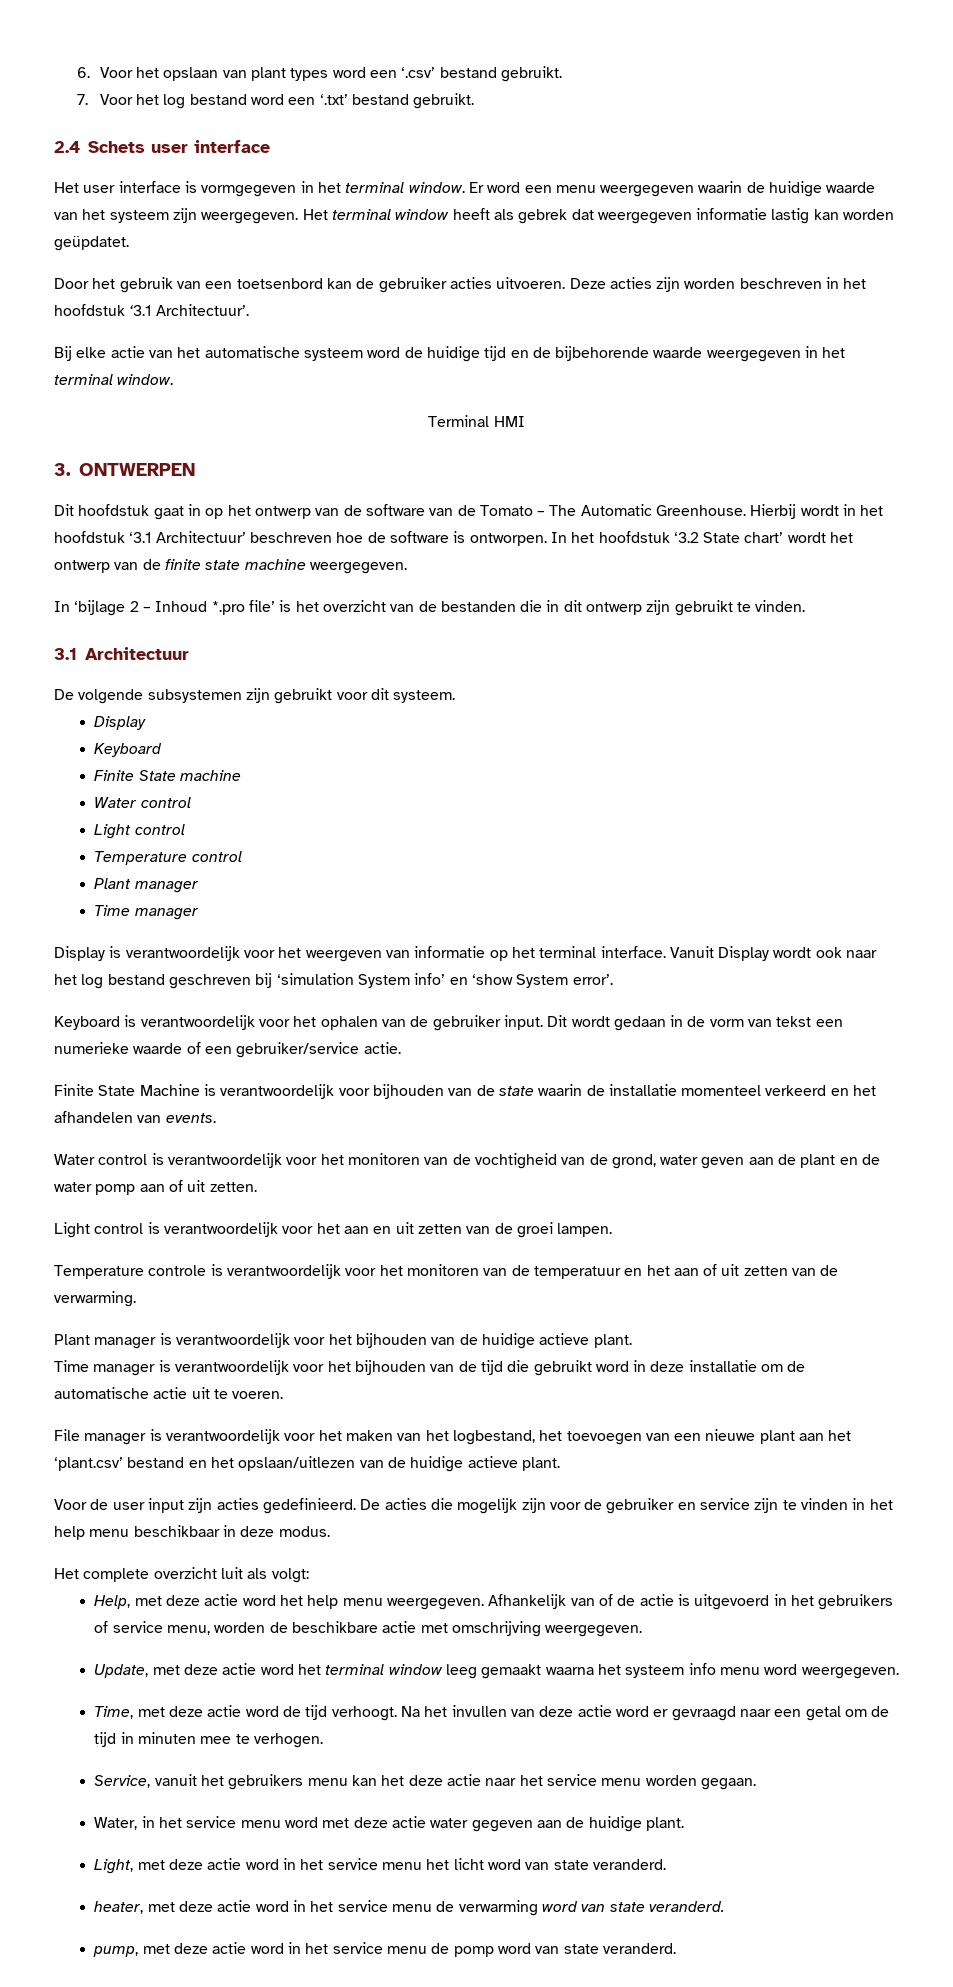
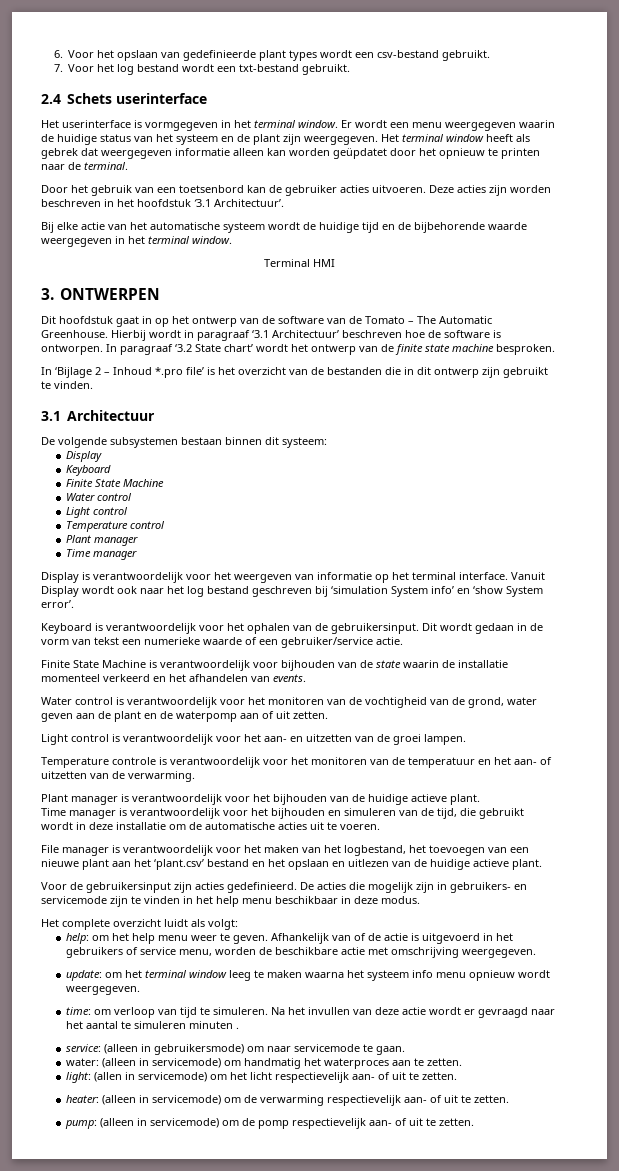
- 6. Voor het opslaan van plant types word een ‘.csv’ bestand gebruikt.
+ 6. Voor het opslaan van gedefinieerde plant types wordt een csv-bestand gebruikt.
- 7. Voor het log bestand word een ‘.txt’ bestand gebruikt.
+ 7. Voor het log bestand wordt een txt-bestand gebruikt.
- 2.4 Schets user interface
- Het user interface is vormgegeven in het terminal window.
+ 2.4 Schets userinterface
+ Het userinterface is vormgegeven in het terminal window.
- Er word een menu weergegeven waarin de huidige waarde van het systeem zijn weergegeven.
+ Er wordt een menu weergegeven waarin de huidige status van het systeem en de plant zijn weergegeven.
- Het terminal window heeft als gebrek dat weergegeven informatie lastig kan worden geüpdatet.
+ Het terminal window heeft als gebrek dat weergegeven informatie alleen kan worden geüpdatet door het opnieuw te printen naar de terminal.
- Bij elke actie van het automatische systeem word de huidige tijd en de bijbehorende waarde weergegeven in het terminal window.
+ Bij elke actie van het automatische systeem wordt de huidige tijd en de bijbehorende waarde weergegeven in het terminal window.
- Hierbij wordt in het hoofdstuk ‘3.1 Architectuur’ beschreven hoe de software is ontworpen.
+ Hierbij wordt in paragraaf ‘3.1 Architectuur’ beschreven hoe de software is ontworpen.
- In het hoofdstuk ‘3.2 State chart’ wordt het ontwerp van de finite state machine weergegeven.
- In ‘bijlage 2 – Inhoud *.pro file’ is het overzicht van de bestanden die in dit ontwerp zijn gebruikt te vinden.
+ In paragraaf ‘3.2 State chart’ wordt het ontwerp van de finite state machine besproken.
+ In ‘Bijlage 2 – Inhoud *.pro file’ is het overzicht van de bestanden die in dit ontwerp zijn gebruikt te vinden.
- De volgende subsystemen zijn gebruikt voor dit systeem.
+ De volgende subsystemen bestaan binnen dit systeem:
  Display
  Keyboard
- Finite State machine
+ Finite State Machine
- Keyboard is verantwoordelijk voor het ophalen van de gebruiker input.
+ Keyboard is verantwoordelijk voor het ophalen van de gebruikersinput.
- Water control is verantwoordelijk voor het monitoren van de vochtigheid van de grond, water geven aan de plant en de water pomp aan of uit zetten.
+ Water control is verantwoordelijk voor het monitoren van de vochtigheid van de grond, water geven aan de plant en de waterpomp aan of uit zetten.
- Light control is verantwoordelijk voor het aan en uit zetten van de groei lampen.
+ Light control is verantwoordelijk voor het aan- en uitzetten van de groei lampen.
- Temperature controle is verantwoordelijk voor het monitoren van de temperatuur en het aan of uit zetten van de verwarming.
+ Temperature controle is verantwoordelijk voor het monitoren van de temperatuur en het aan- of uitzetten van de verwarming.
- Time manager is verantwoordelijk voor het bijhouden van de tijd die gebruikt word in deze installatie om de automatische actie uit te voeren.
+ Time manager is verantwoordelijk voor het bijhouden en simuleren van de tijd, die gebruikt wordt in deze installatie om de automatische acties uit te voeren.
- File manager is verantwoordelijk voor het maken van het logbestand, het toevoegen van een nieuwe plant aan het ‘plant.csv’ bestand en het opslaan/uitlezen van de huidige actieve plant.
+ File manager is verantwoordelijk voor het maken van het logbestand, het toevoegen van een nieuwe plant aan het ‘plant.csv’ bestand en het opslaan en uitlezen van de huidige actieve plant.
- Voor de user input zijn acties gedefinieerd.
+ Voor de gebruikersinput zijn acties gedefinieerd.
- De acties die mogelijk zijn voor de gebruiker en service zijn te vinden in het help menu beschikbaar in deze modus.
+ De acties die mogelijk zijn in gebruikers- en servicemode zijn te vinden in het help menu beschikbaar in deze modus.
- Het complete overzicht luit als volgt:
+ Het complete overzicht luidt als volgt:
- Help, met deze actie word het help menu weergegeven.
+ help: om het help menu weer te geven.
- Update, met deze actie word het terminal window leeg gemaakt waarna het systeem info menu word weergegeven.
- Time, met deze actie word de tijd verhoogt.
+ update: om het terminal window leeg te maken waarna het systeem info menu opnieuw wordt weergegeven.
+ time: om verloop van tijd te simuleren.
- Na het invullen van deze actie word er gevraagd naar een getal om de tijd in minuten mee te verhogen.
- Service, vanuit het gebruikers menu kan het deze actie naar het service menu worden gegaan.
- Water, in het service menu word met deze actie water gegeven aan de huidige plant.
- Light, met deze actie word in het service menu het licht word van state veranderd.
- heater, met deze actie word in het service menu de verwarming word van state veranderd.
- pump, met deze actie word in het service menu de pomp word van state veranderd.
+ Na het invullen van deze actie wordt er gevraagd naar het aantal te simuleren minuten .
+ service: (alleen in gebruikersmode) om naar servicemode te gaan.
+ water: (alleen in servicemode) om handmatig het waterproces aan te zetten.
+ light: (allen in servicemode) om het licht respectievelijk aan- of uit te zetten.
+ heater: (alleen in servicemode) om de verwarming respectievelijk aan- of uit te zetten.
+ pump: (alleen in servicemode) om de pomp respectievelijk aan- of uit te zetten.

